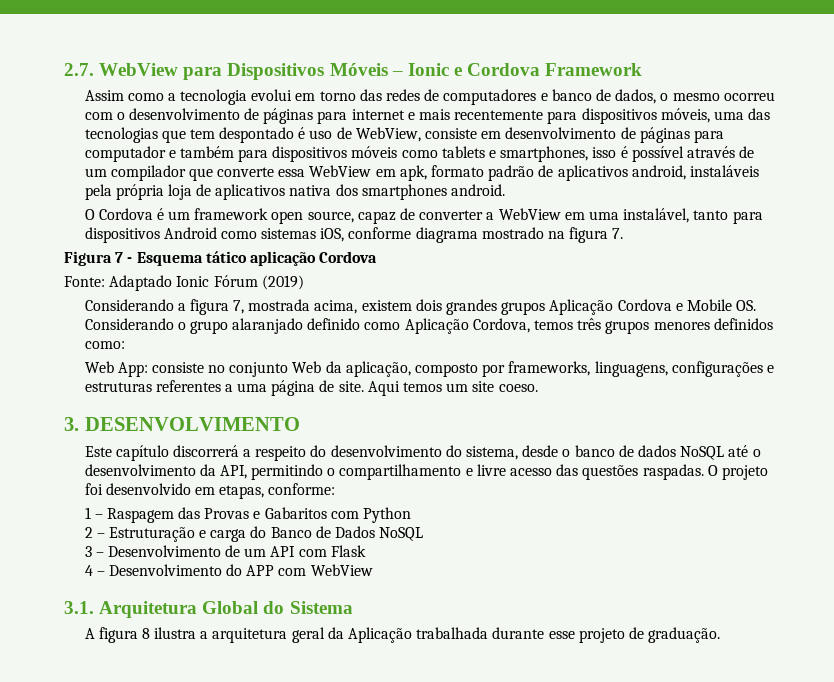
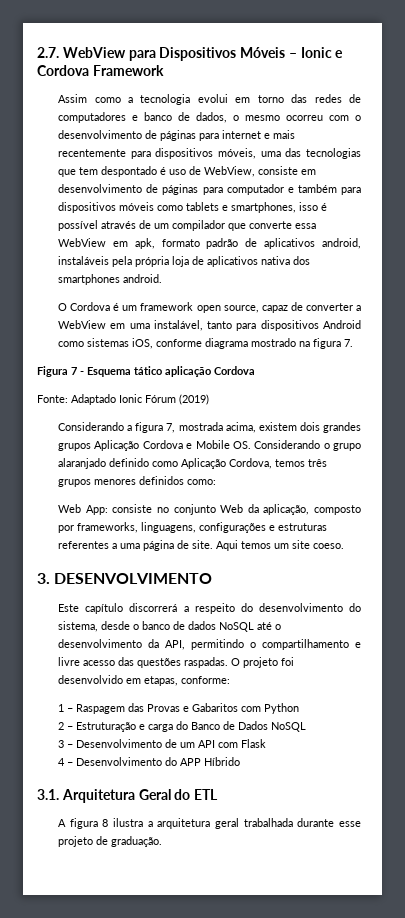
- 4 – Desenvolvimento do APP com WebView
+ 4 – Desenvolvimento do APP Híbrido
- 3.1. Arquitetura Global do Sistema
+ 3.1. Arquitetura Geral do ETL
- A figura 8 ilustra a arquitetura geral da Aplicação trabalhada durante esse projeto de graduação.
+ A figura 8 ilustra a arquitetura geral trabalhada durante esse projeto de graduação.

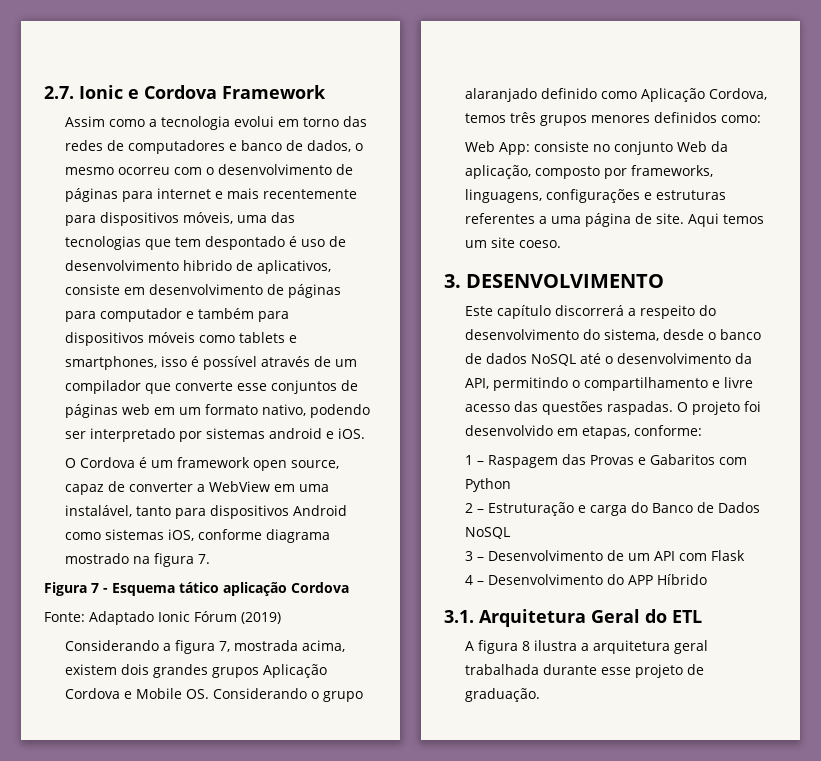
- 2.7. WebView para Dispositivos Móveis – Ionic e Cordova Framework
+ 2.7. Ionic e Cordova Framework
- Assim como a tecnologia evolui em torno das redes de computadores e banco de dados, o mesmo ocorreu com o desenvolvimento de páginas para internet e mais recentemente para dispositivos móveis, uma das tecnologias que tem despontado é uso de WebView, consiste em desenvolvimento de páginas para computador e também para dispositivos móveis como tablets e smartphones, isso é possível através de um compilador que converte essa WebView em apk, formato padrão de aplicativos android, instaláveis pela própria loja de aplicativos nativa dos smartphones android.
+ Assim como a tecnologia evolui em torno das redes de computadores e banco de dados, o mesmo ocorreu com o desenvolvimento de páginas para internet e mais recentemente para dispositivos móveis, uma das tecnologias que tem despontado é uso de desenvolvimento hibrido de aplicativos, consiste em desenvolvimento de páginas para computador e também para dispositivos móveis como tablets e smartphones, isso é possível através de um compilador que converte esse conjuntos de páginas web em um formato nativo, podendo ser interpretado por sistemas android e iOS.

